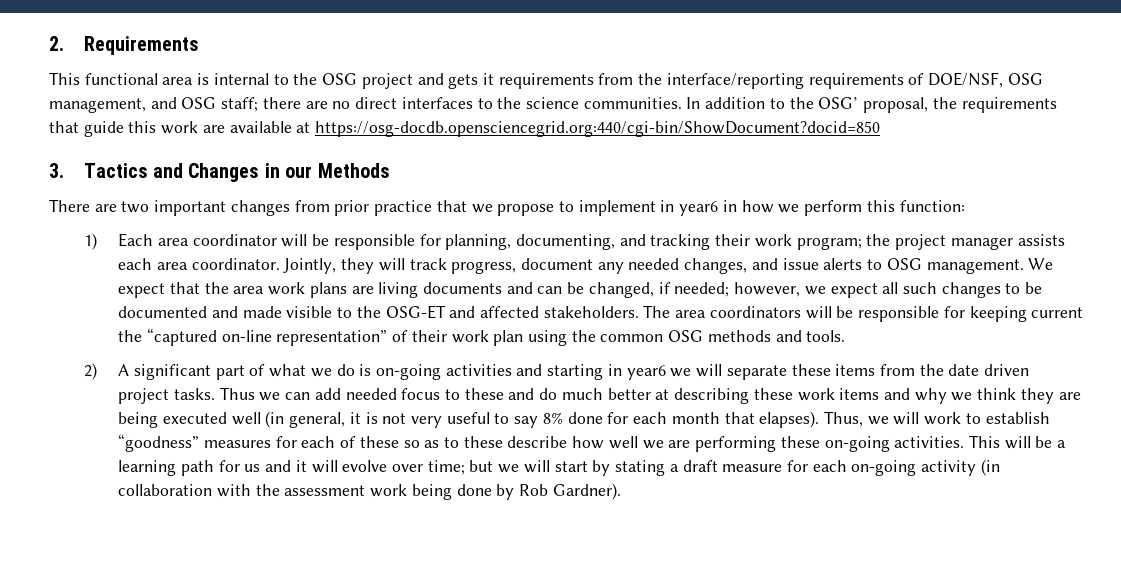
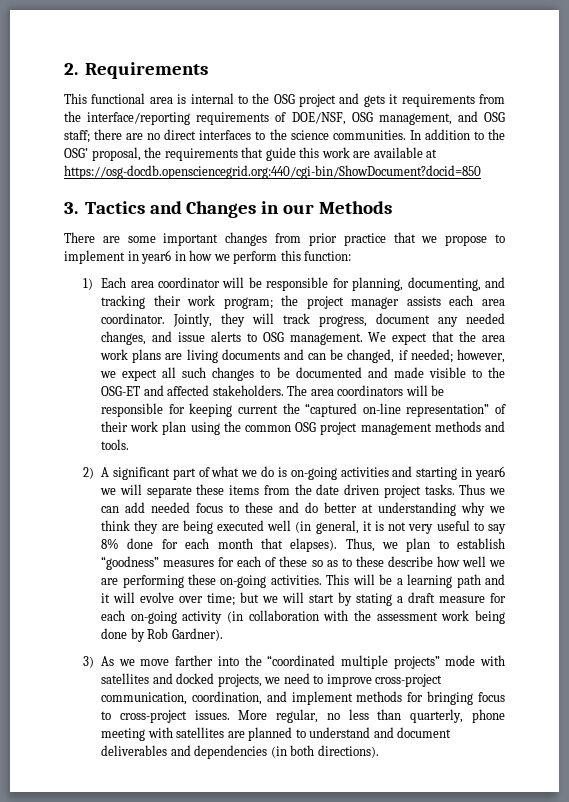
- There are two important changes from prior practice that we propose to implement in year6 in how we perform this function:
+ There are some important changes from prior practice that we propose to implement in year6 in how we perform this function:
- The area coordinators will be responsible for keeping current the “captured on-line representation” of their work plan using the common OSG methods and tools.
+ The area coordinators will be responsible for keeping current the “captured on-line representation” of their work plan using the common OSG project management methods and tools.
- Thus we can add needed focus to these and do much better at describing these work items and why we think they are being executed well (in general, it is not very useful to say 8% done for each month that elapses).
+ Thus we can add needed focus to these and do better at understanding why we think they are being executed well (in general, it is not very useful to say 8% done for each month that elapses).
- Thus, we will work to establish “goodness” measures for each of these so as to these describe how well we are performing these on-going activities.
+ Thus, we plan to establish “goodness” measures for each of these so as to these describe how well we are performing these on-going activities.
- This will be a learning path for us and it will evolve over time; but we will start by stating a draft measure for each on-going activity (in collaboration with the assessment work being done by Rob Gardner).
+ This will be a learning path and it will evolve over time; but we will start by stating a draft measure for each on-going activity (in collaboration with the assessment work being done by Rob Gardner).
+ 3) As we move farther into the “coordinated multiple projects” mode with satellites and docked projects, we need to improve cross-project communication, coordination, and implement methods for bringing focus to cross-project issues. More regular, no less than quarterly, phone meeting with satellites are planned to understand and document deliverables and dependencies (in both directions).

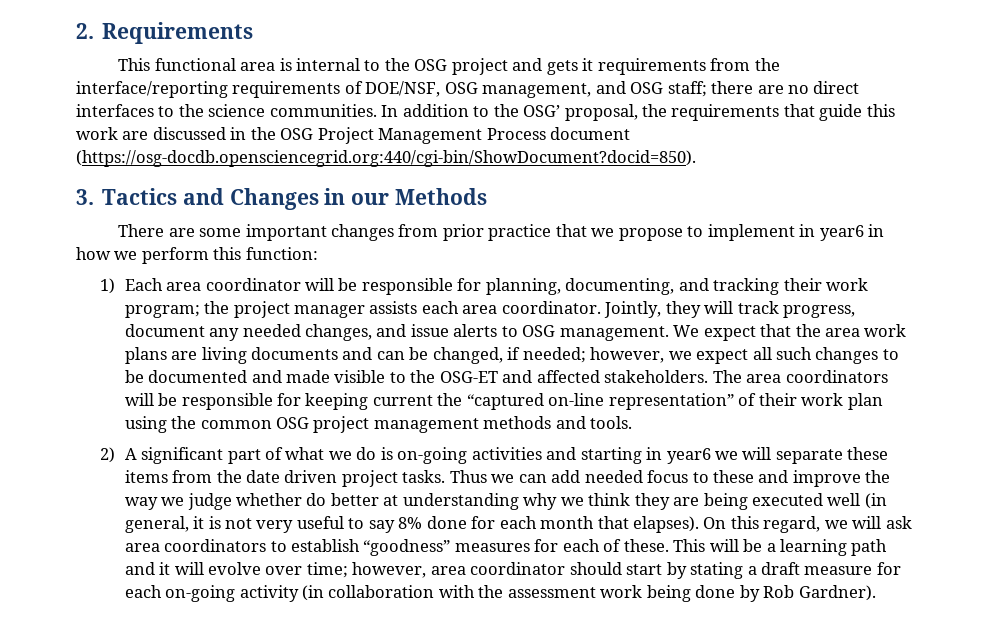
- In addition to the OSG’ proposal, the requirements that guide this work are available at https://osg-docdb.opensciencegrid.org:440/cgi-bin/ShowDocument?docid=850
+ In addition to the OSG’ proposal, the requirements that guide this work are discussed in the OSG Project Management Process document (https://osg-docdb.opensciencegrid.org:440/cgi-bin/ShowDocument?docid=850).
- Thus we can add needed focus to these and do better at understanding why we think they are being executed well (in general, it is not very useful to say 8% done for each month that elapses).
+ Thus we can add needed focus to these and improve the way we judge whether do better at understanding why we think they are being executed well (in general, it is not very useful to say 8% done for each month that elapses).
- Thus, we plan to establish “goodness” measures for each of these so as to these describe how well we are performing these on-going activities.
+ On this regard, we will ask area coordinators to establish “goodness” measures for each of these.
- This will be a learning path and it will evolve over time; but we will start by stating a draft measure for each on-going activity (in collaboration with the assessment work being done by Rob Gardner).
+ This will be a learning path and it will evolve over time; however, area coordinator should start by stating a draft measure for each on-going activity (in collaboration with the assessment work being done by Rob Gardner).
- 3) As we move farther into the “coordinated multiple projects” mode with satellites and docked projects, we need to improve cross-project communication, coordination, and implement methods for bringing focus to cross-project issues. More regular, no less than quarterly, phone meeting with satellites are planned to understand and document deliverables and dependencies (in both directions).

